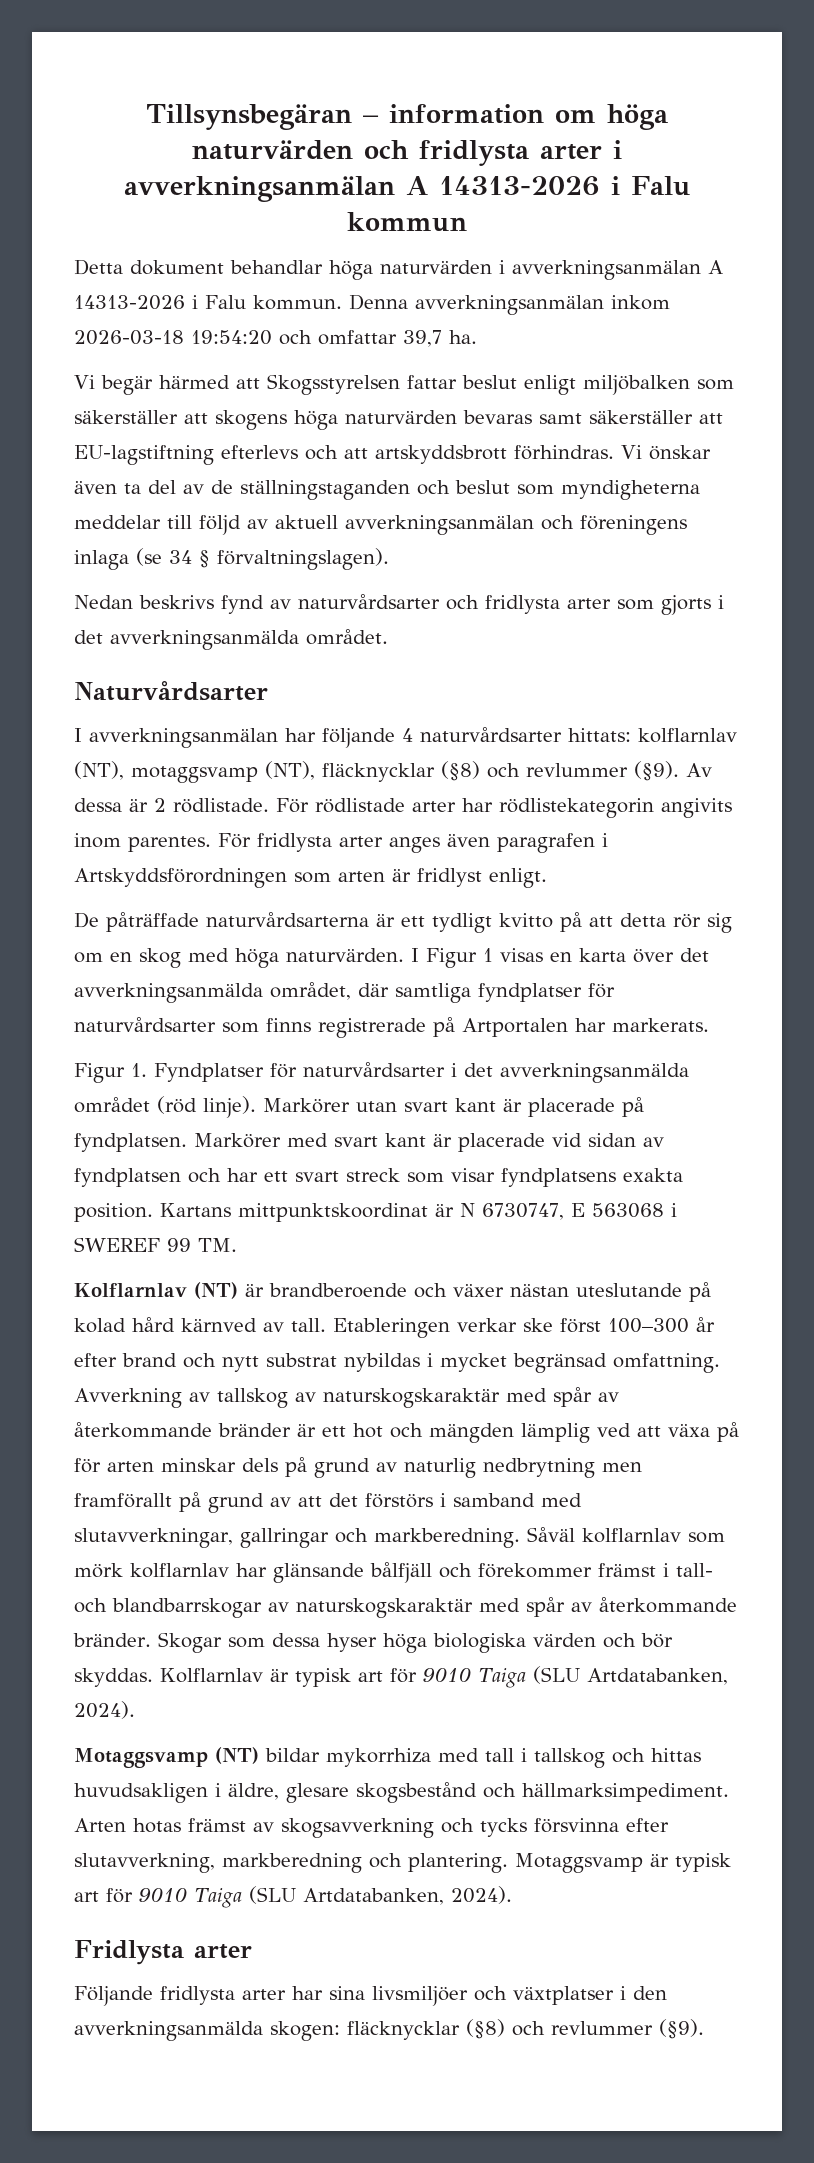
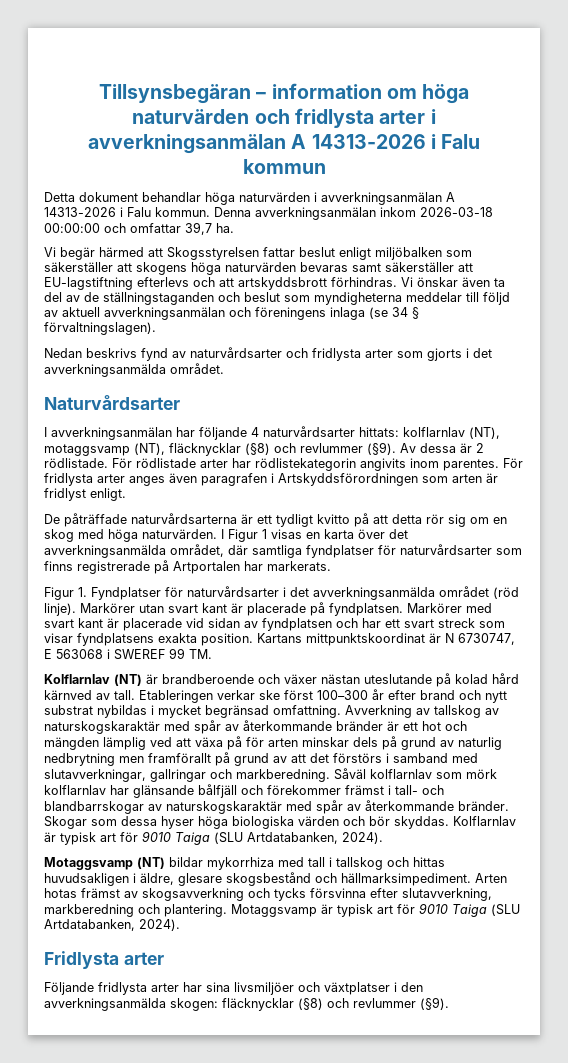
- Denna avverkningsanmälan inkom 2026-03-18 19:54:20 och omfattar 39,7 ha.
+ Denna avverkningsanmälan inkom 2026-03-18 00:00:00 och omfattar 39,7 ha.

